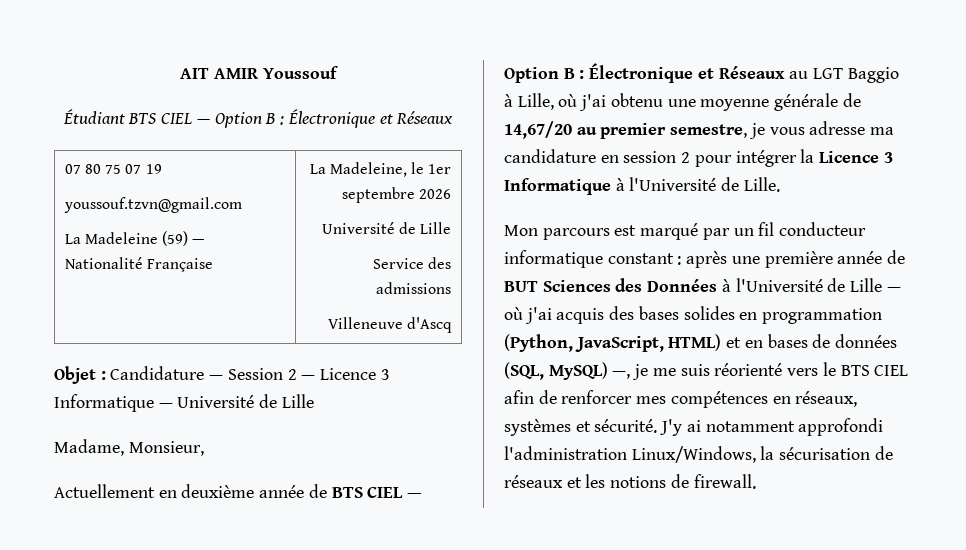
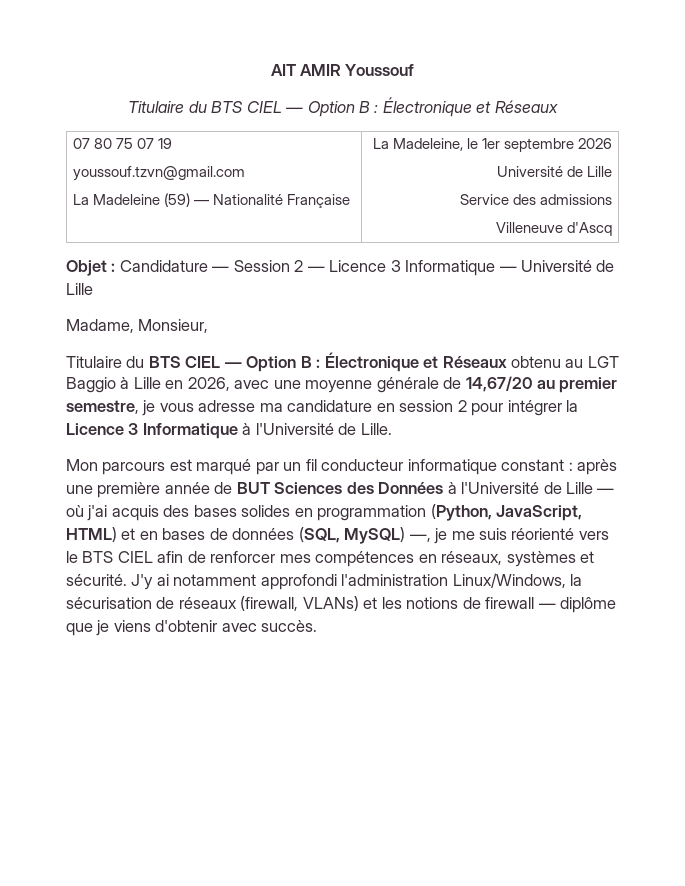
  AIT AMIR Youssouf
- Étudiant BTS CIEL — Option B : Électronique et Réseaux
+ Titulaire du BTS CIEL — Option B : Électronique et Réseaux
- Actuellement en deuxième année de BTS CIEL — Option B : Électronique et Réseaux au LGT Baggio à Lille, où j'ai obtenu une moyenne générale de 14,67/20 au premier semestre, je vous adresse ma candidature en session 2 pour intégrer la Licence 3 Informatique à l'Université de Lille.
+ Titulaire du BTS CIEL — Option B : Électronique et Réseaux obtenu au LGT Baggio à Lille en 2026, avec une moyenne générale de 14,67/20 au premier semestre, je vous adresse ma candidature en session 2 pour intégrer la Licence 3 Informatique à l'Université de Lille.
- J'y ai notamment approfondi l'administration Linux/Windows, la sécurisation de réseaux et les notions de firewall.
+ J'y ai notamment approfondi l'administration Linux/Windows, la sécurisation de réseaux (firewall, VLANs) et les notions de firewall — diplôme que je viens d'obtenir avec succès.

